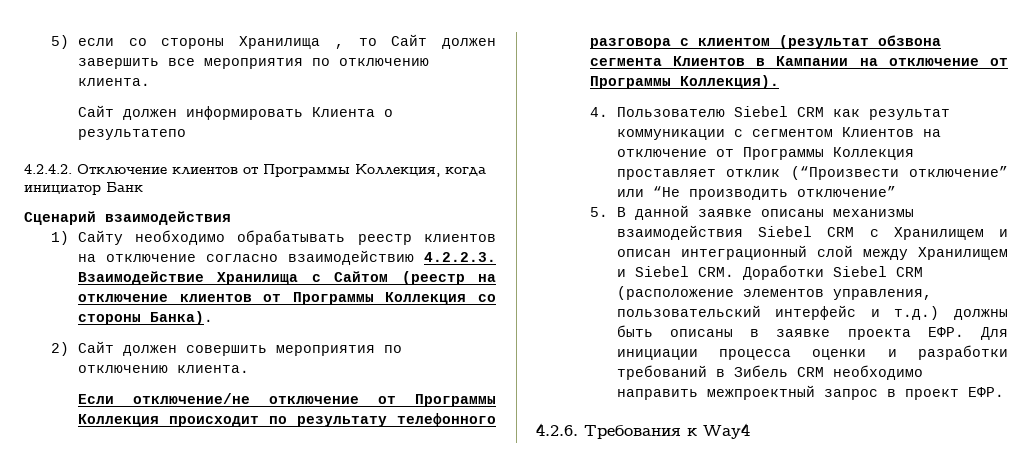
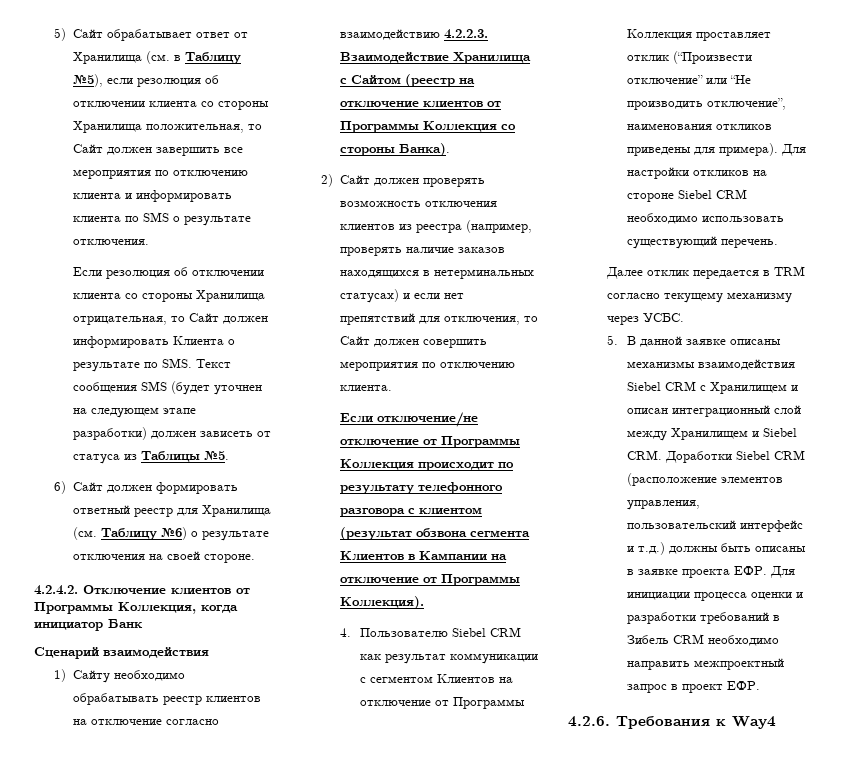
- 5) если со стороны Хранилища , то Сайт должен завершить все мероприятия по отключению клиента.
- Сайт должен информировать Клиента о результатепо
+ 5) Сайт обрабатывает ответ от Хранилища (см. в Таблицу №5), если резолюция об отключении клиента со стороны Хранилища положительная, то Сайт должен завершить все мероприятия по отключению клиента и информировать клиента по SMS о результате отключения.
+ Если резолюция об отключении клиента со стороны Хранилища отрицательная, то Сайт должен информировать Клиента о результате по SMS. Текст сообщения SMS (будет уточнен на следующем этапе разработки) должен зависеть от статуса из Таблицы №5.
+ 6) Сайт должен формировать ответный реестр для Хранилища (см. Таблицу №6) о результате отключения на своей стороне.
- 2) Сайт должен совершить мероприятия по отключению клиента.
+ 2) Сайт должен проверять возможность отключения клиентов из реестра (например, проверять наличие заказов находящихся в нетерминальных статусах) и если нет препятствий для отключения, то Сайт должен совершить мероприятия по отключению клиента.
- 4. Пользователю Siebel CRM как результат коммуникации с сегментом Клиентов на отключение от Программы Коллекция проставляет отклик (“Произвести отключение” или “Не производить отключение”
+ 4. Пользователю Siebel CRM как результат коммуникации с сегментом Клиентов на отключение от Программы Коллекция проставляет отклик (“Произвести отключение” или “Не производить отключение”, наименования откликов приведены для примера). Для настройки откликов на стороне Siebel CRM необходимо использовать существующий перечень.
+ Далее отклик передается в TRM согласно текущему механизму через УСБС.

